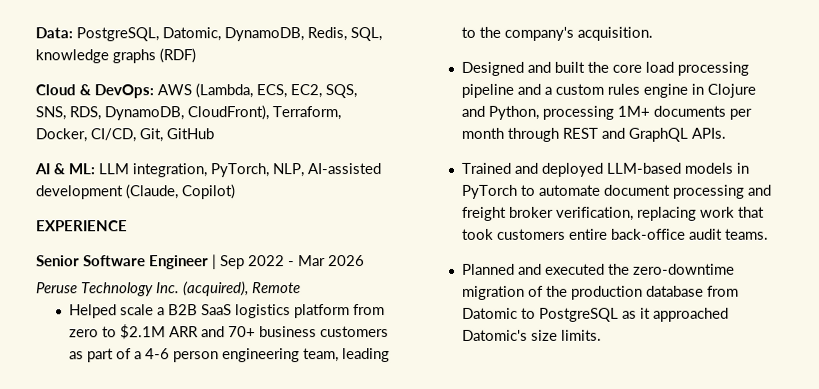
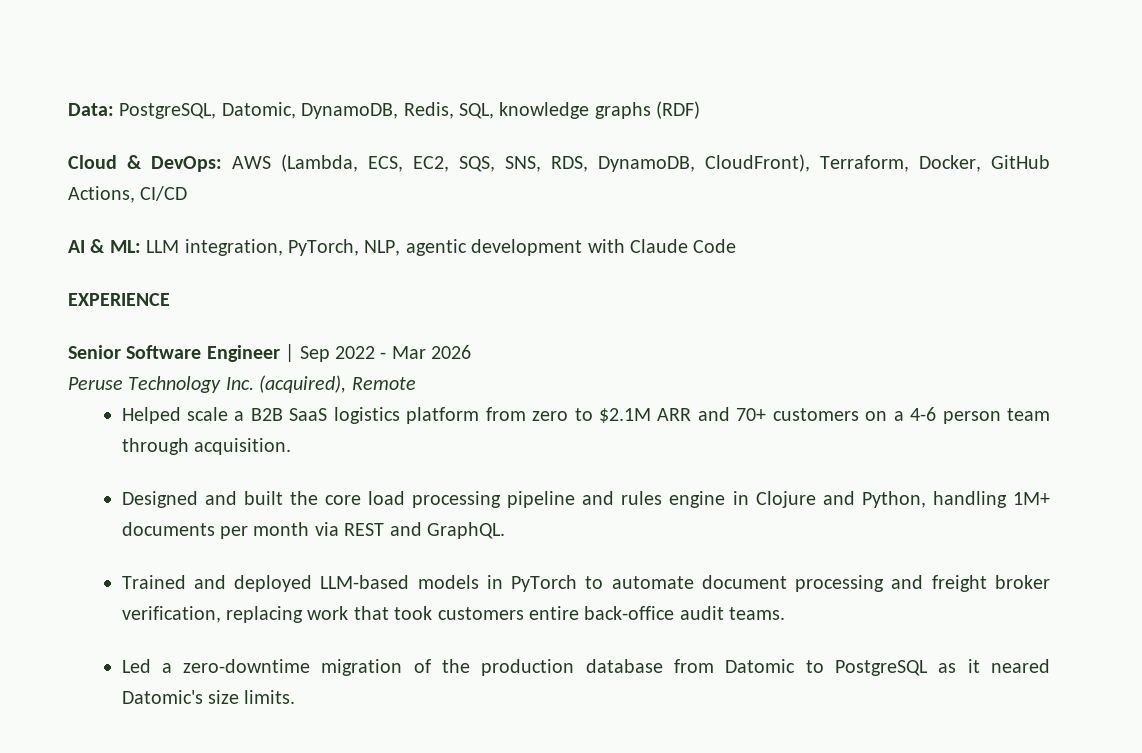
- Cloud & DevOps: AWS (Lambda, ECS, EC2, SQS, SNS, RDS, DynamoDB, CloudFront), Terraform, Docker, CI/CD, Git, GitHub
+ Cloud & DevOps: AWS (Lambda, ECS, EC2, SQS, SNS, RDS, DynamoDB, CloudFront), Terraform, Docker, GitHub Actions, CI/CD
- AI & ML: LLM integration, PyTorch, NLP, AI-assisted development (Claude, Copilot)
+ AI & ML: LLM integration, PyTorch, NLP, agentic development with Claude Code
- Helped scale a B2B SaaS logistics platform from zero to $2.1M ARR and 70+ business customers as part of a 4-6 person engineering team, leading to the company's acquisition.
+ Helped scale a B2B SaaS logistics platform from zero to $2.1M ARR and 70+ customers on a 4-6 person team through acquisition.
- Designed and built the core load processing pipeline and a custom rules engine in Clojure and Python, processing 1M+ documents per month through REST and GraphQL APIs.
+ Designed and built the core load processing pipeline and rules engine in Clojure and Python, handling 1M+ documents per month via REST and GraphQL.
- Planned and executed the zero-downtime migration of the production database from Datomic to PostgreSQL as it approached Datomic's size limits.
+ Led a zero-downtime migration of the production database from Datomic to PostgreSQL as it neared Datomic's size limits.

